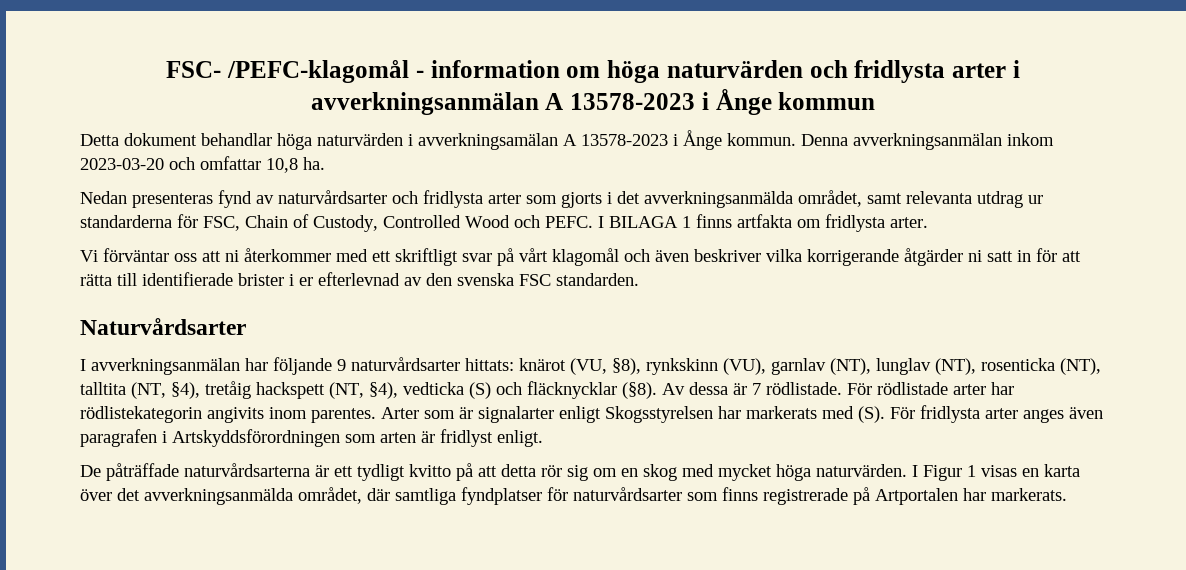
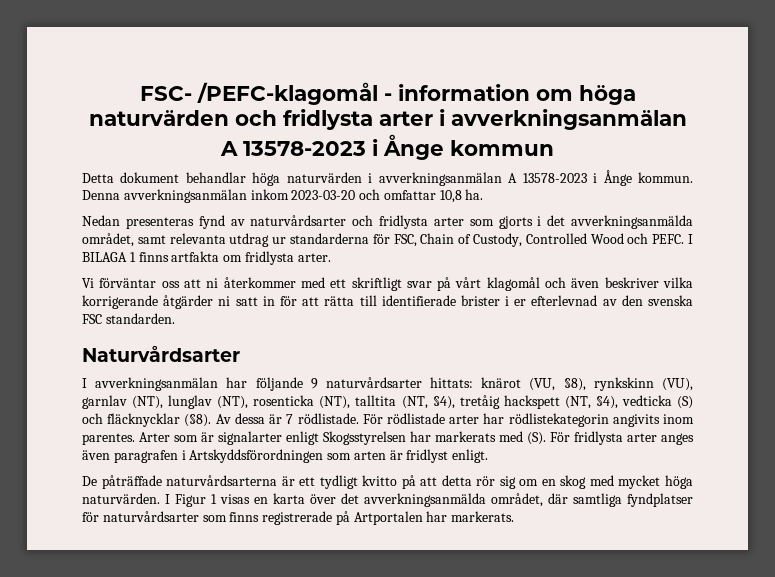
- Detta dokument behandlar höga naturvärden i avverkningsamälan A 13578-2023 i Ånge kommun.
+ Detta dokument behandlar höga naturvärden i avverkningsanmälan A 13578-2023 i Ånge kommun.

